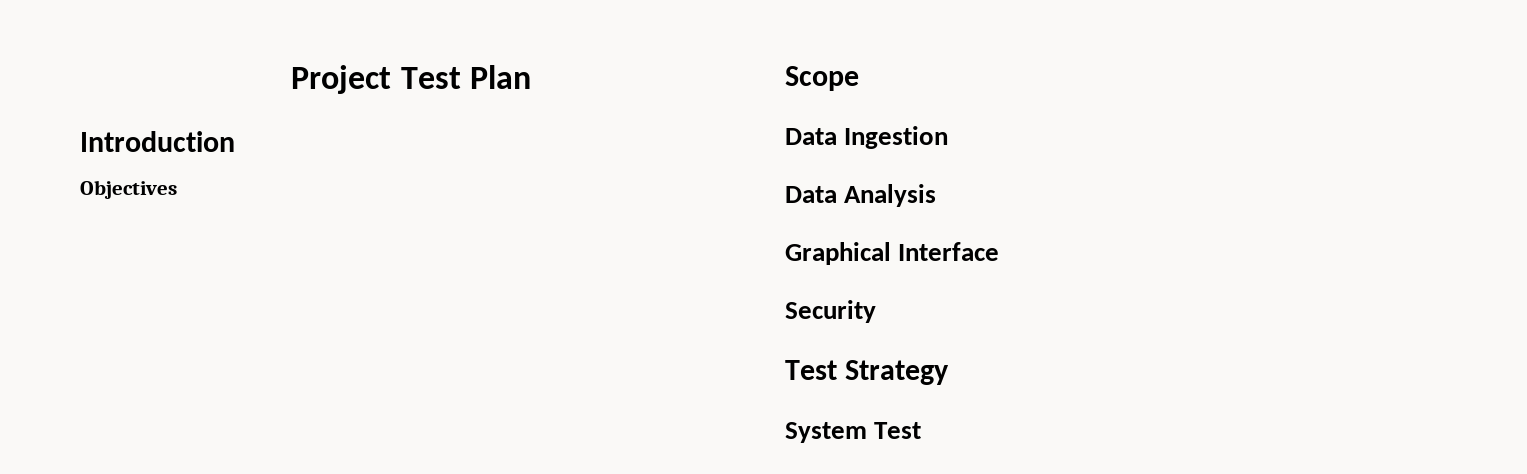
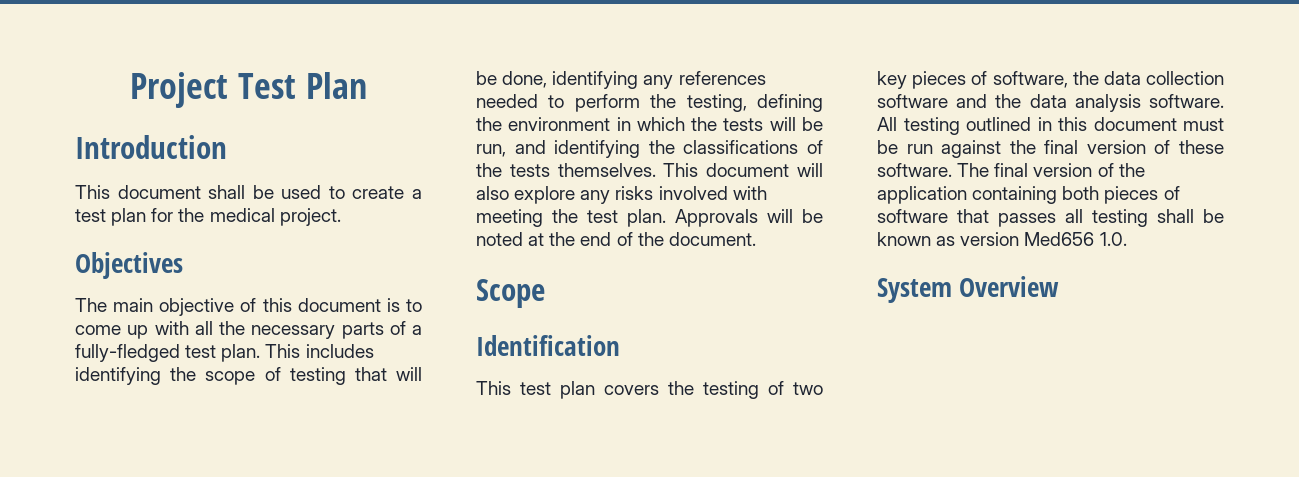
+ This document shall be used to create a test plan for the medical project.
  Objectives
+ The main objective of this document is to come up with all the necessary parts of a fully-fledged test plan. This includes identifying the scope of testing that will be done, identifying any references needed to perform the testing, defining the environment in which the tests will be run, and identifying the classifications of the tests themselves. This document will also explore any risks involved with meeting the test plan. Approvals will be noted at the end of the document.
  Scope
- Data Ingestion
- Data Analysis
- Graphical Interface
- Security
- Test Strategy
+ Identification
+ This test plan covers the testing of two key pieces of software, the data collection software and the data analysis software. All testing outlined in this document must be run against the final version of these software. The final version of the application containing both pieces of software that passes all testing shall be known as version Med656 1.0.
- System Test
+ System Overview

